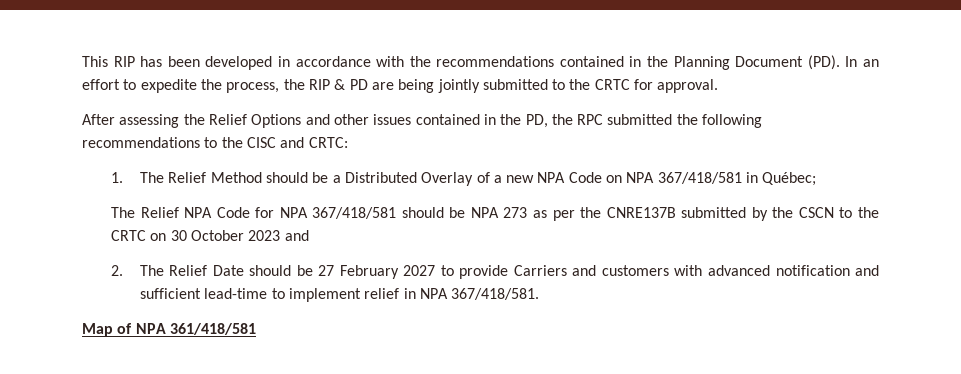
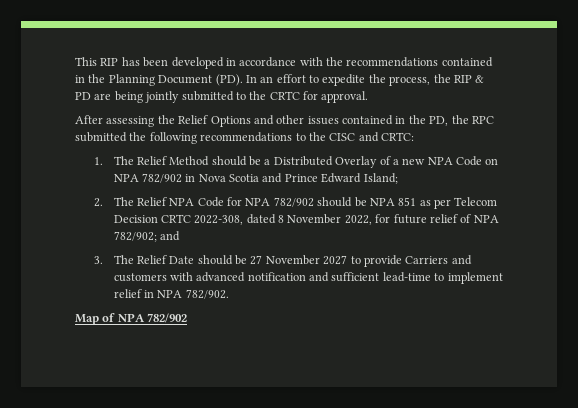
- 1. The Relief Method should be a Distributed Overlay of a new NPA Code on NPA 367/418/581 in Québec;
- The Relief NPA Code for NPA 367/418/581 should be NPA 273 as per the CNRE137B submitted by the CSCN to the CRTC on 30 October 2023 and
+ 1. The Relief Method should be a Distributed Overlay of a new NPA Code on NPA 782/902 in Nova Scotia and Prince Edward Island;
+ 2. The Relief NPA Code for NPA 782/902 should be NPA 851 as per Telecom Decision CRTC 2022-308, dated 8 November 2022, for future relief of NPA 782/902; and
- 2. The Relief Date should be 27 February 2027 to provide Carriers and customers with advanced notification and sufficient lead-time to implement relief in NPA 367/418/581.
+ 3. The Relief Date should be 27 November 2027 to provide Carriers and customers with advanced notification and sufficient lead-time to implement relief in NPA 782/902.
- Map of NPA 361/418/581
+ Map of NPA 782/902

